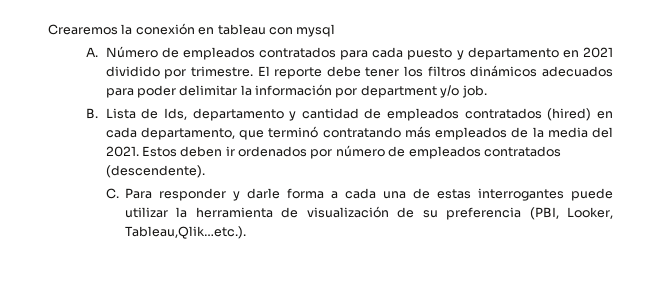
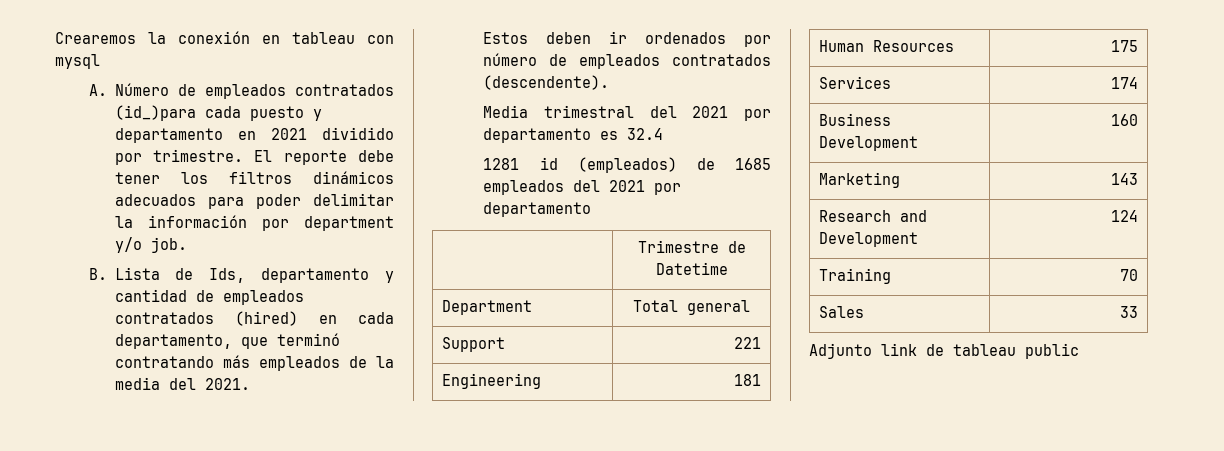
- A. Número de empleados contratados para cada puesto y departamento en 2021 dividido por trimestre.
+ A. Número de empleados contratados (id_)para cada puesto y departamento en 2021 dividido por trimestre.
- B. Lista de Ids, departamento y cantidad de empleados contratados (hired) en cada departamento, que terminó contratando más empleados de la media del 2021. Estos deben ir ordenados por número de empleados contratados (descendente).
+ B. Lista de Ids, departamento y cantidad de empleados contratados (hired) en cada departamento, que terminó contratando más empleados de la media del 2021.
+ Estos deben ir ordenados por número de empleados contratados (descendente).
- C. Para responder y darle forma a cada una de estas interrogantes puede utilizar la herramienta de visualización de su preferencia (PBI, Looker, Tableau,Qlik…etc.).
+ Media trimestral del 2021 por departamento es 32.4
+ 1281 id (empleados) de 1685 empleados del 2021 por departamento
+ | Trimestre de Datetime
+ Department | Total general
+ Support | 221
+ Engineering | 181
+ Human Resources | 175
+ Services | 174
+ Business Development | 160
+ Marketing | 143
+ Research and Development | 124
+ Training | 70
+ Sales | 33
+ Adjunto link de tableau public

